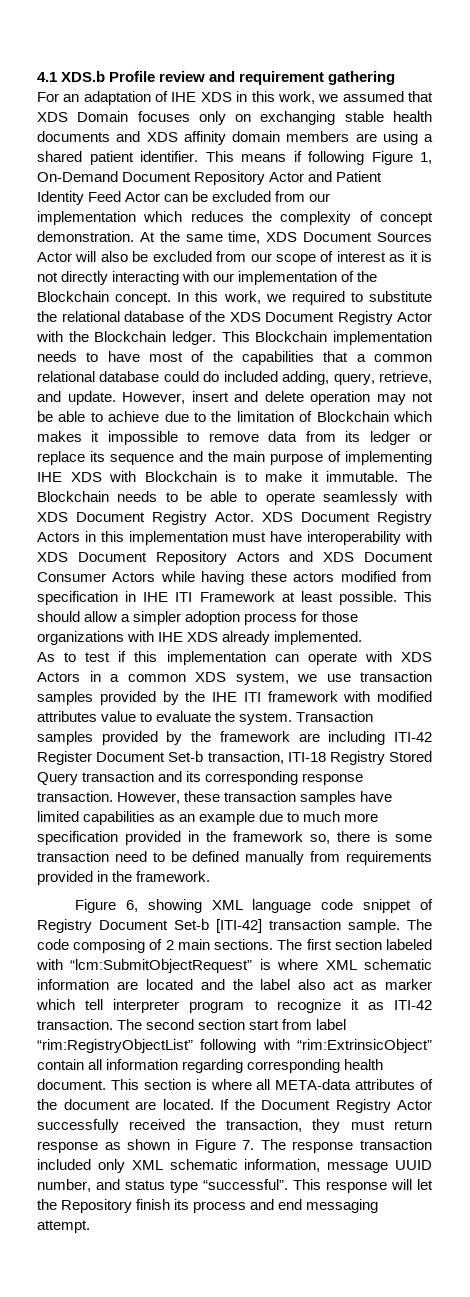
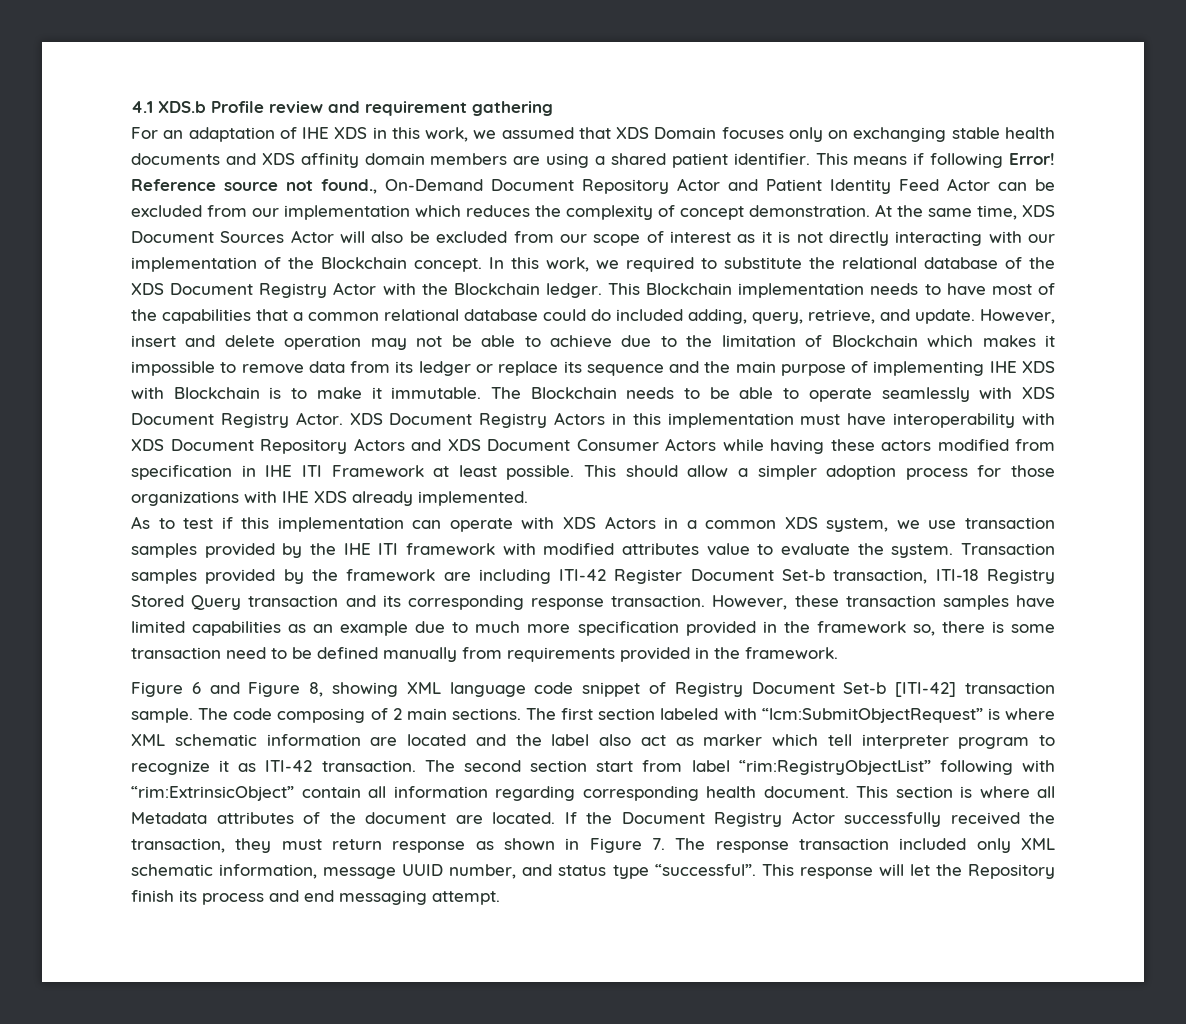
- This means if following Figure 1, On-Demand Document Repository Actor and Patient Identity Feed Actor can be excluded from our implementation which reduces the complexity of concept demonstration.
+ This means if following Error! Reference source not found., On-Demand Document Repository Actor and Patient Identity Feed Actor can be excluded from our implementation which reduces the complexity of concept demonstration.
- Figure 6, showing XML language code snippet of Registry Document Set-b [ITI-42] transaction sample.
+ Figure 6 and Figure 8, showing XML language code snippet of Registry Document Set-b [ITI-42] transaction sample.
- This section is where all META-data attributes of the document are located.
+ This section is where all Metadata attributes of the document are located.

